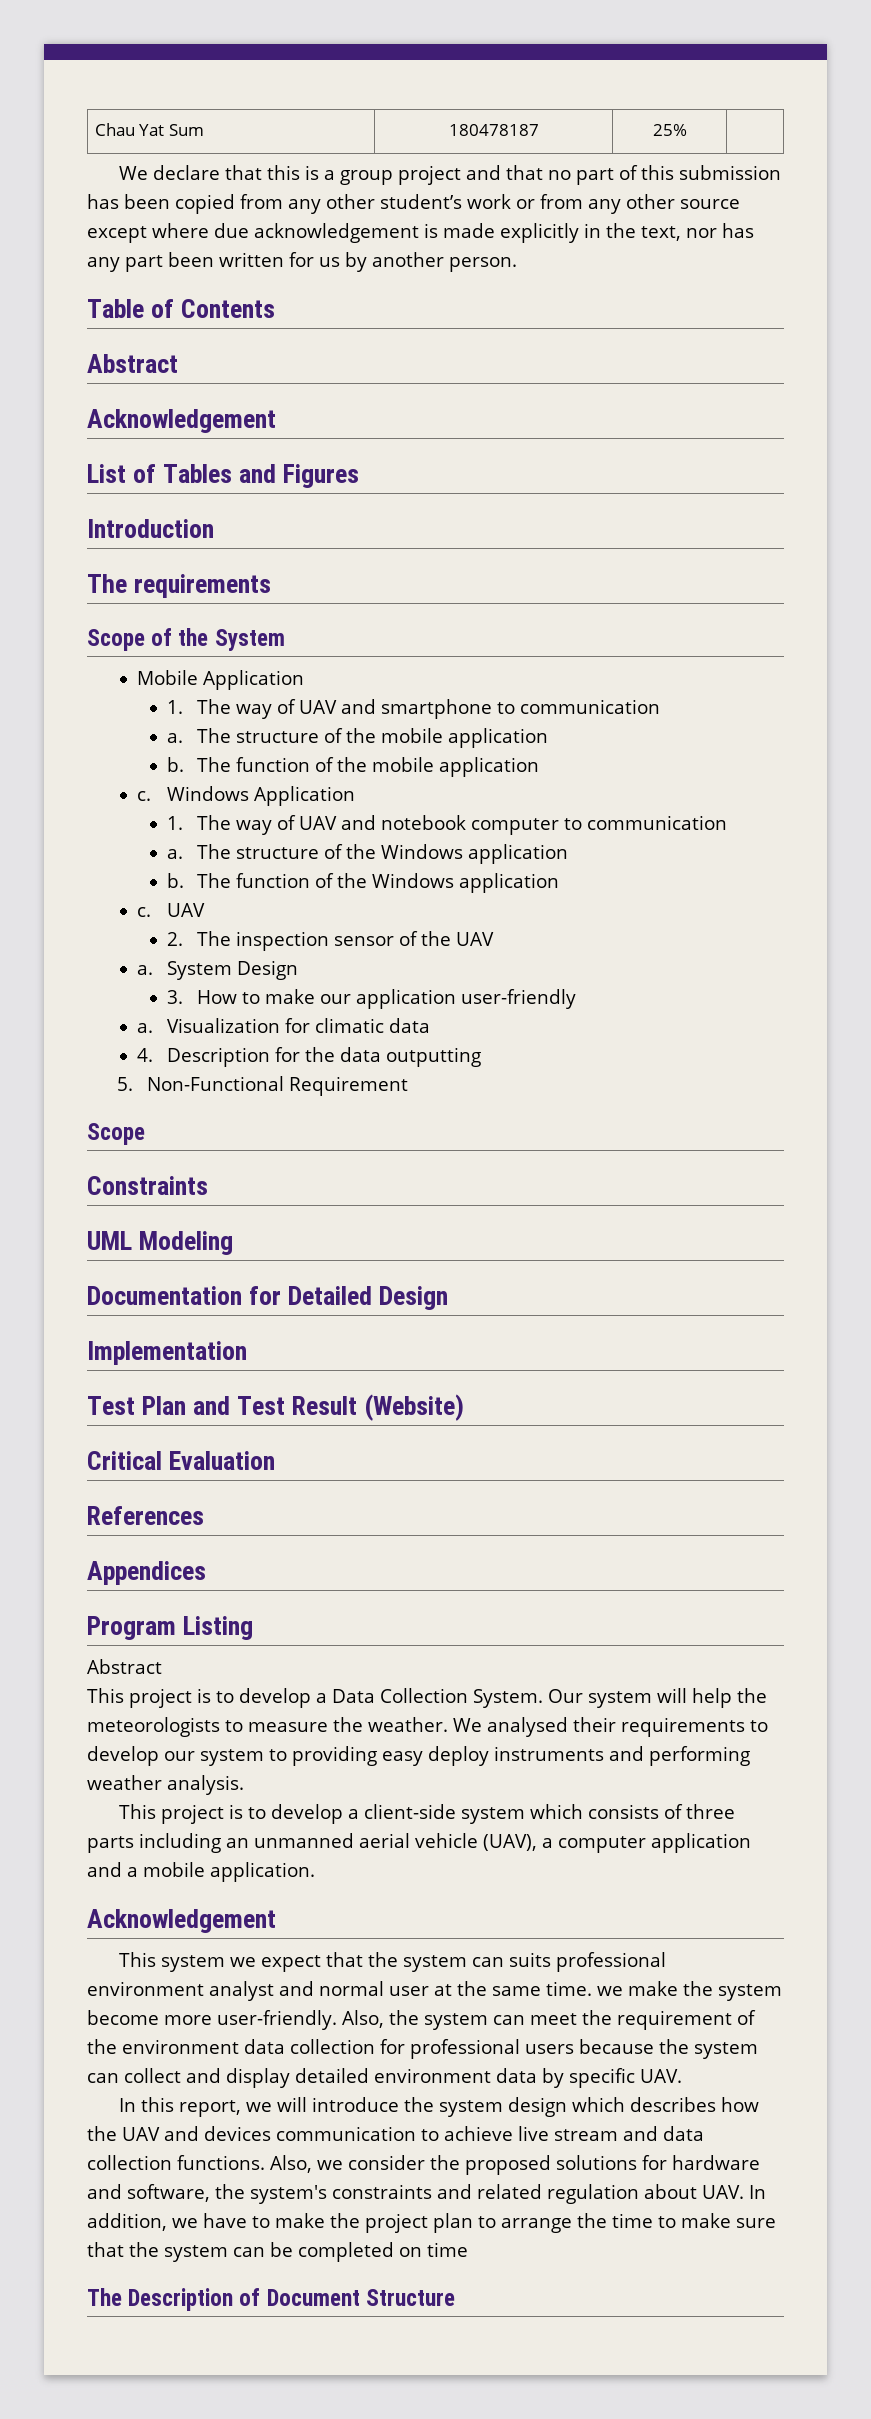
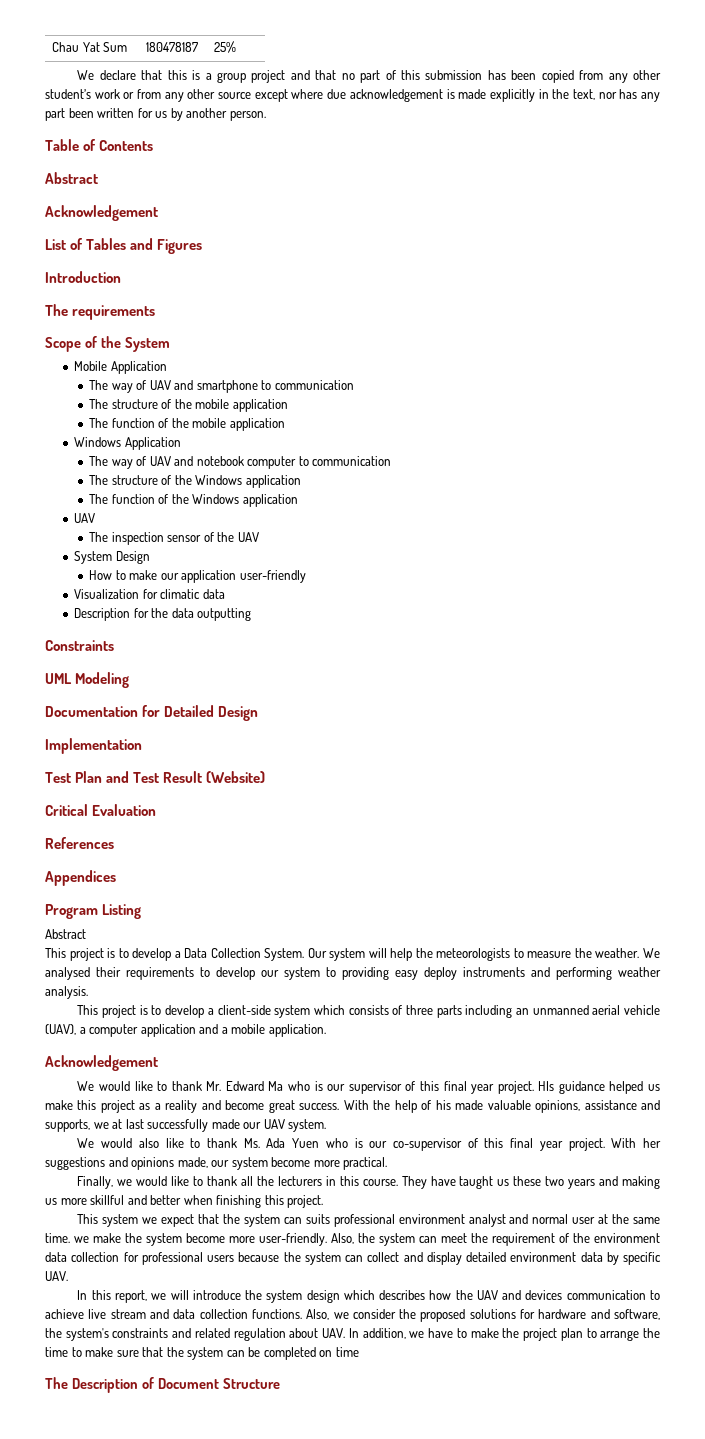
- 1. The way of UAV and smartphone to communication
- a. The structure of the mobile application
- b. The function of the mobile application
- c. Windows Application
+ The way of UAV and smartphone to communication
+ The structure of the mobile application
+ The function of the mobile application
+ Windows Application
- 1. The way of UAV and notebook computer to communication
- a. The structure of the Windows application
- b. The function of the Windows application
- c. UAV
- 2. The inspection sensor of the UAV
- a. System Design
+ The way of UAV and notebook computer to communication
+ The structure of the Windows application
+ The function of the Windows application
+ UAV
+ The inspection sensor of the UAV
+ System Design
- 3. How to make our application user-friendly
- a. Visualization for climatic data
+ How to make our application user-friendly
+ Visualization for climatic data
- 4. Description for the data outputting
+ Description for the data outputting
- 5. Non-Functional Requirement
- Scope
+ We would like to thank Mr. Edward Ma who is our supervisor of this final year project. HIs guidance helped us make this project as a reality and become great success. With the help of his made valuable opinions, assistance and supports, we at last successfully made our UAV system.
+ We would also like to thank Ms. Ada Yuen who is our co-supervisor of this final year project. With her suggestions and opinions made, our system become more practical.
+ Finally, we would like to thank all the lecturers in this course. They have taught us these two years and making us more skillful and better when finishing this project.

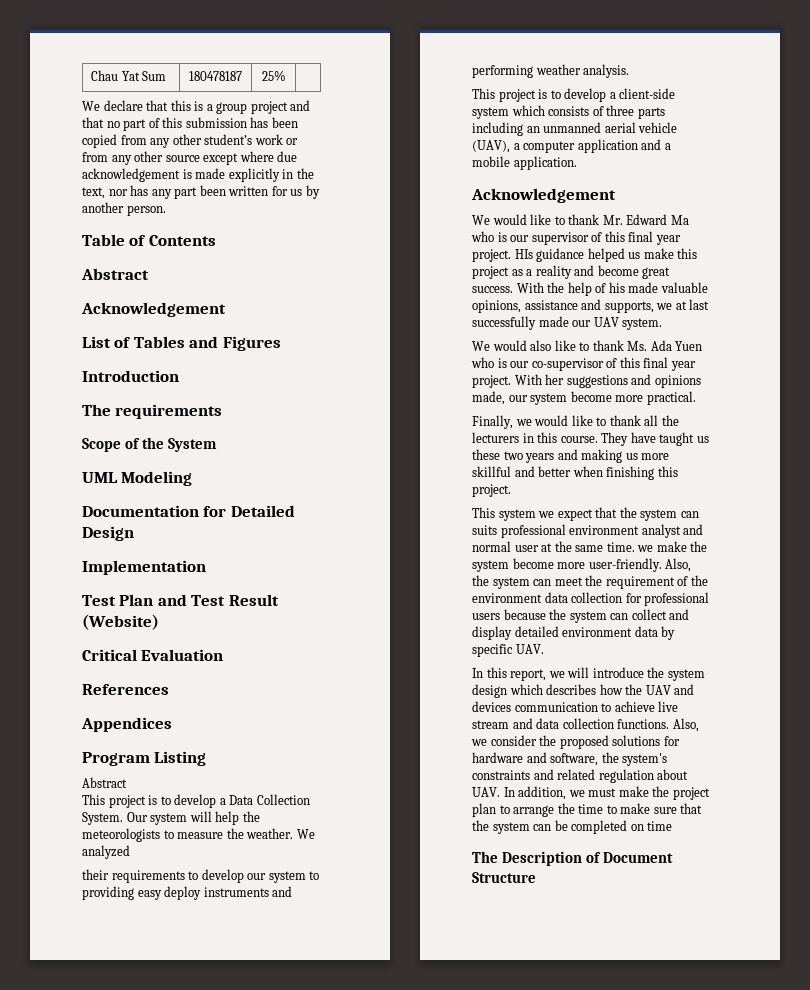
- Mobile Application
- The way of UAV and smartphone to communication
- The structure of the mobile application
- The function of the mobile application
- Windows Application
- The way of UAV and notebook computer to communication
- The structure of the Windows application
- The function of the Windows application
- UAV
- The inspection sensor of the UAV
- System Design
- How to make our application user-friendly
- Visualization for climatic data
- Description for the data outputting
- Constraints
- We analysed their requirements to develop our system to providing easy deploy instruments and performing weather analysis.
+ We analyzed
+ their requirements to develop our system to providing easy deploy instruments and performing weather analysis.
- Also, we consider the proposed solutions for hardware and software, the system's constraints and related regulation about UAV. In addition, we have to make the project plan to arrange the time to make sure that the system can be completed on time
+ Also, we consider the proposed solutions for hardware and software, the system's constraints and related regulation about UAV. In addition, we must make the project plan to arrange the time to make sure that the system can be completed on time

